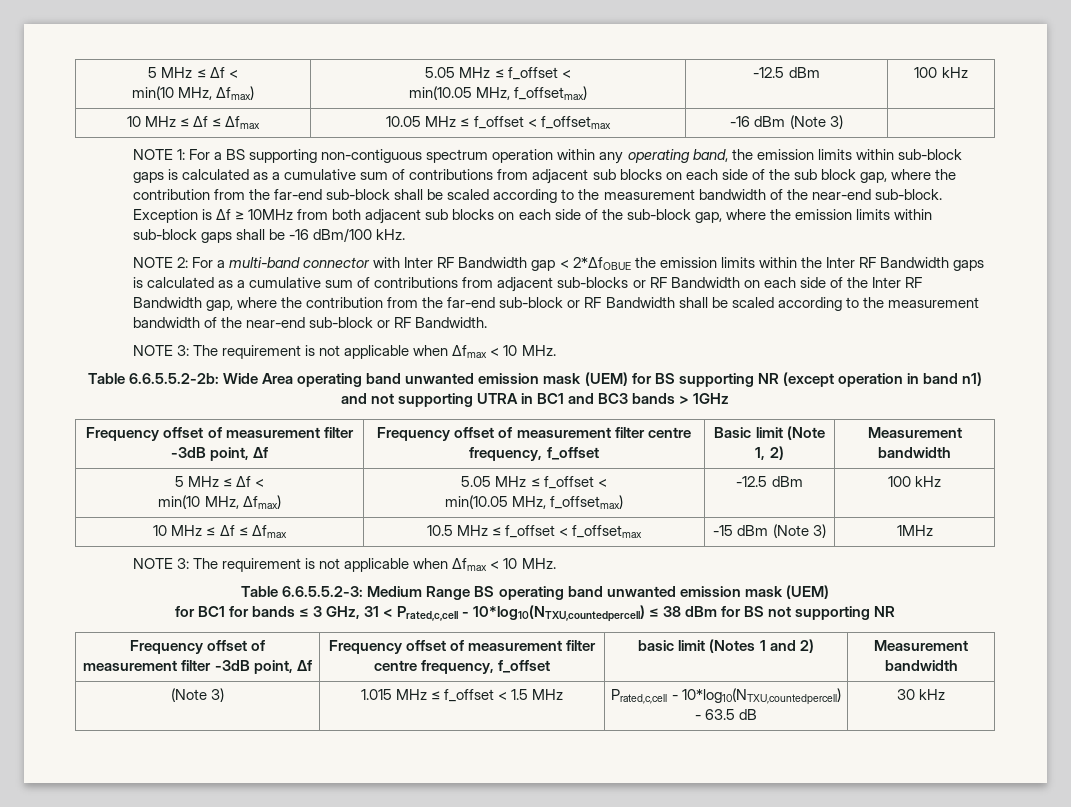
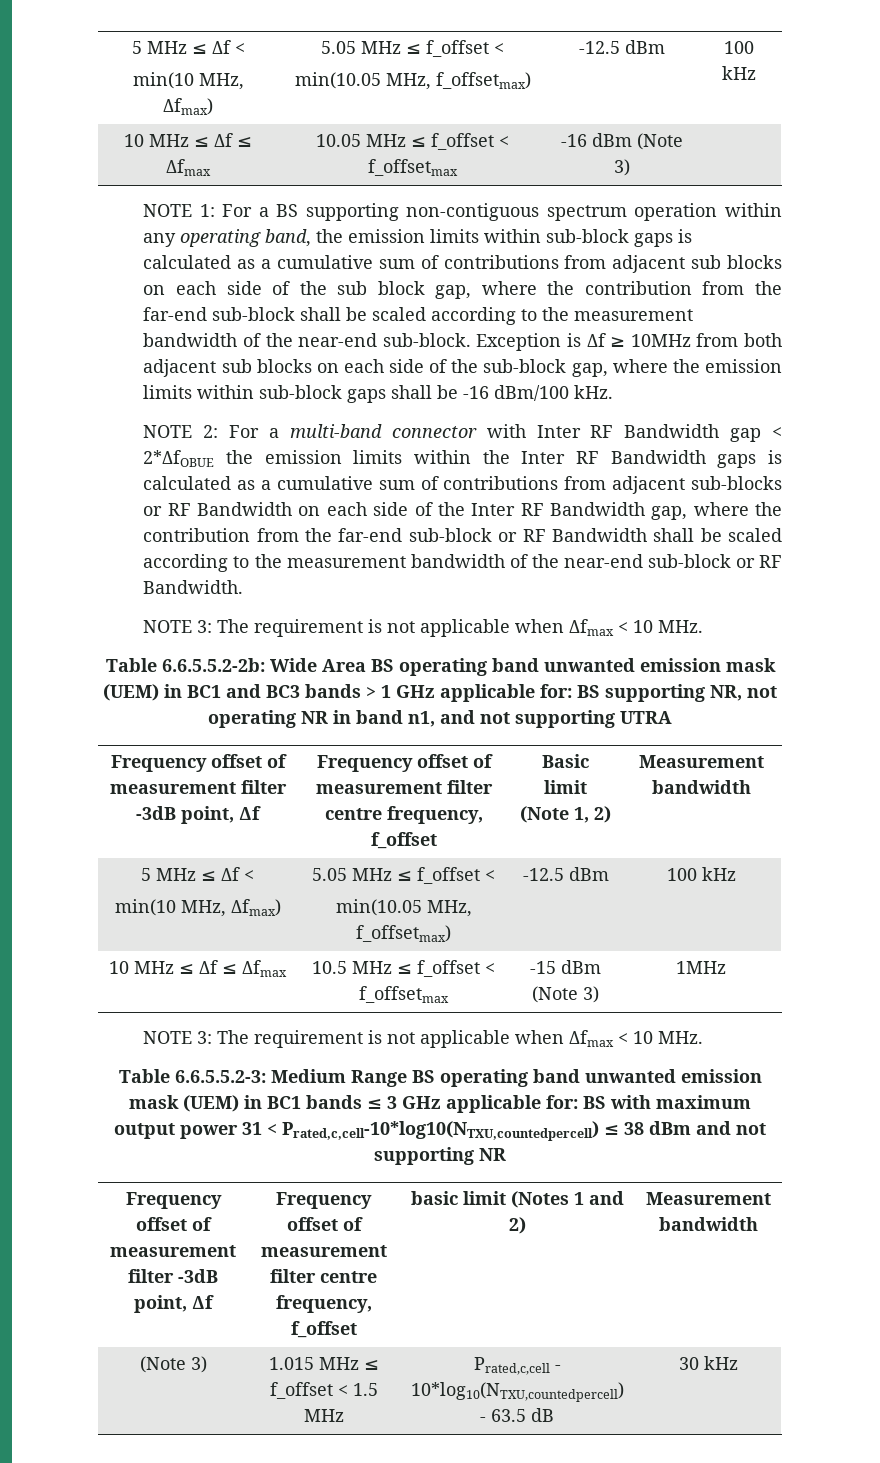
- Table 6.6.5.5.2-2b: Wide Area operating band unwanted emission mask (UEM) for BS supporting NR (except operation in band n1) and not supporting UTRA in BC1 and BC3 bands > 1GHz
+ Table 6.6.5.5.2-2b: Wide Area BS operating band unwanted emission mask (UEM) in BC1 and BC3 bands > 1 GHz applicable for: BS supporting NR, not operating NR in band n1, and not supporting UTRA
- Table 6.6.5.5.2-3: Medium Range BS operating band unwanted emission mask (UEM)
- for BC1 for bands ≤ 3 GHz, 31 < Prated,c,cell - 10*log10(NTXU,countedpercell) ≤ 38 dBm for BS not supporting NR
+ Table 6.6.5.5.2-3: Medium Range BS operating band unwanted emission mask (UEM) in BC1 bands ≤ 3 GHz applicable for: BS with maximum output power 31 < Prated,c,cell-10*log10(NTXU,countedpercell) ≤ 38 dBm and not supporting NR

